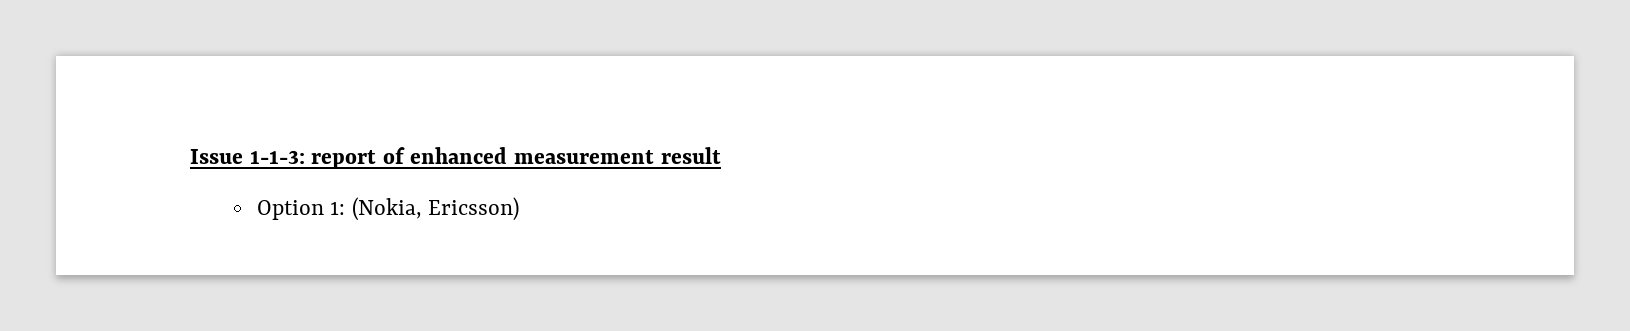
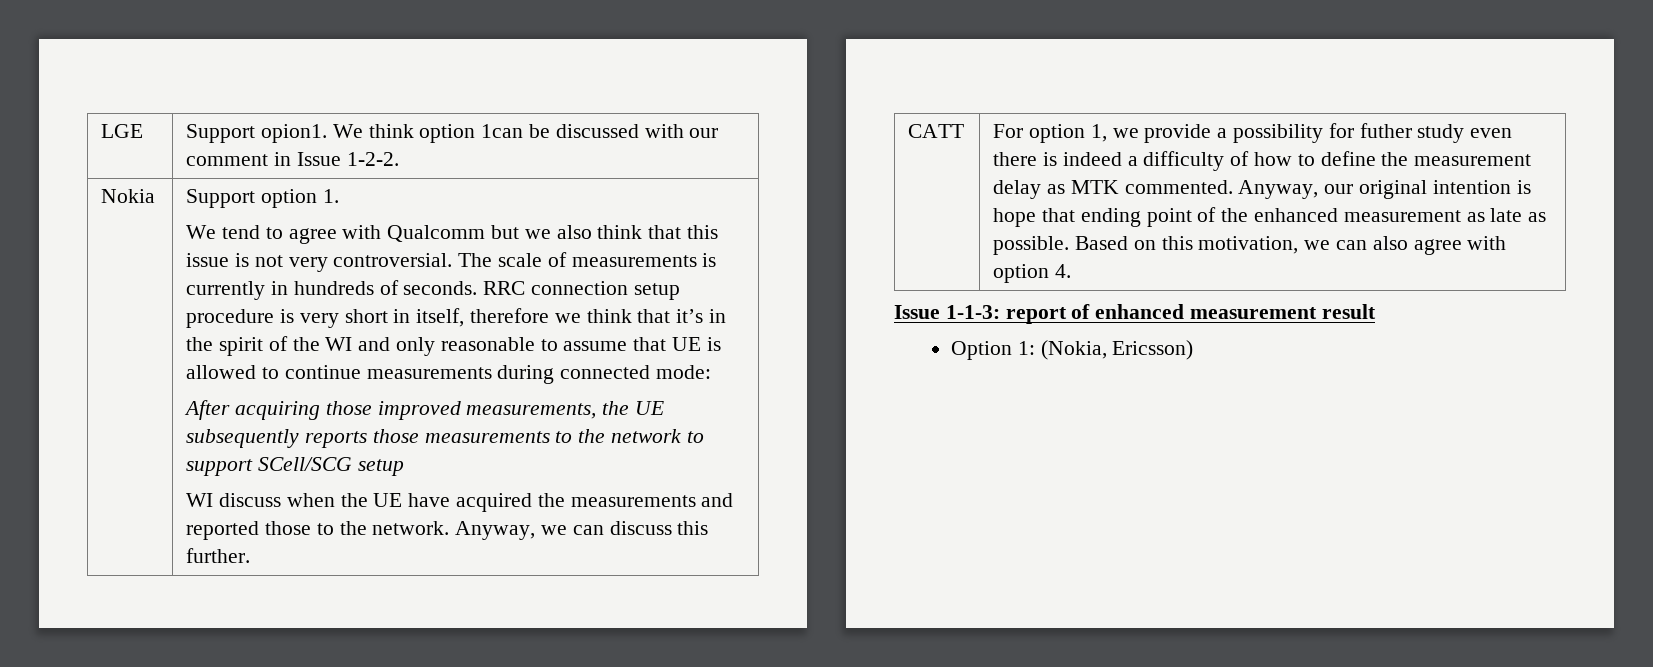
+ LGE | Support opion1. We think option 1can be discussed with our comment in Issue 1-2-2.
+ Nokia | Support option 1.
+ We tend to agree with Qualcomm but we also think that this issue is not very controversial. The scale of measurements is currently in hundreds of seconds. RRC connection setup procedure is very short in itself, therefore we think that it’s in the spirit of the WI and only reasonable to assume that UE is allowed to continue measurements during connected mode:
+ After acquiring those improved measurements, the UE subsequently reports those measurements to the network to support SCell/SCG setup
+ WI discuss when the UE have acquired the measurements and reported those to the network. Anyway, we can discuss this further.
+ CATT | For option 1, we provide a possibility for futher study even there is indeed a difficulty of how to define the measurement delay as MTK commented. Anyway, our original intention is hope that ending point of the enhanced measurement as late as possible. Based on this motivation, we can also agree with option 4.

